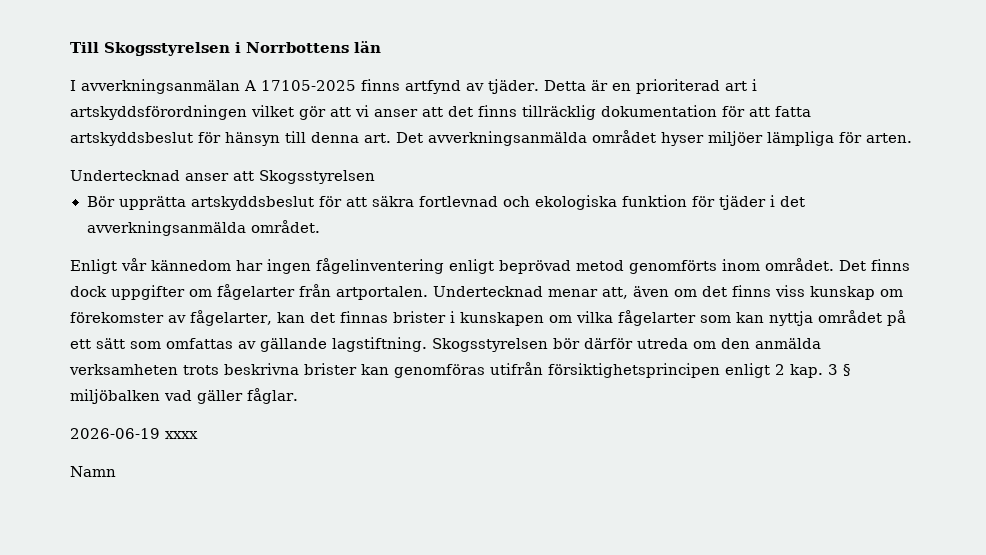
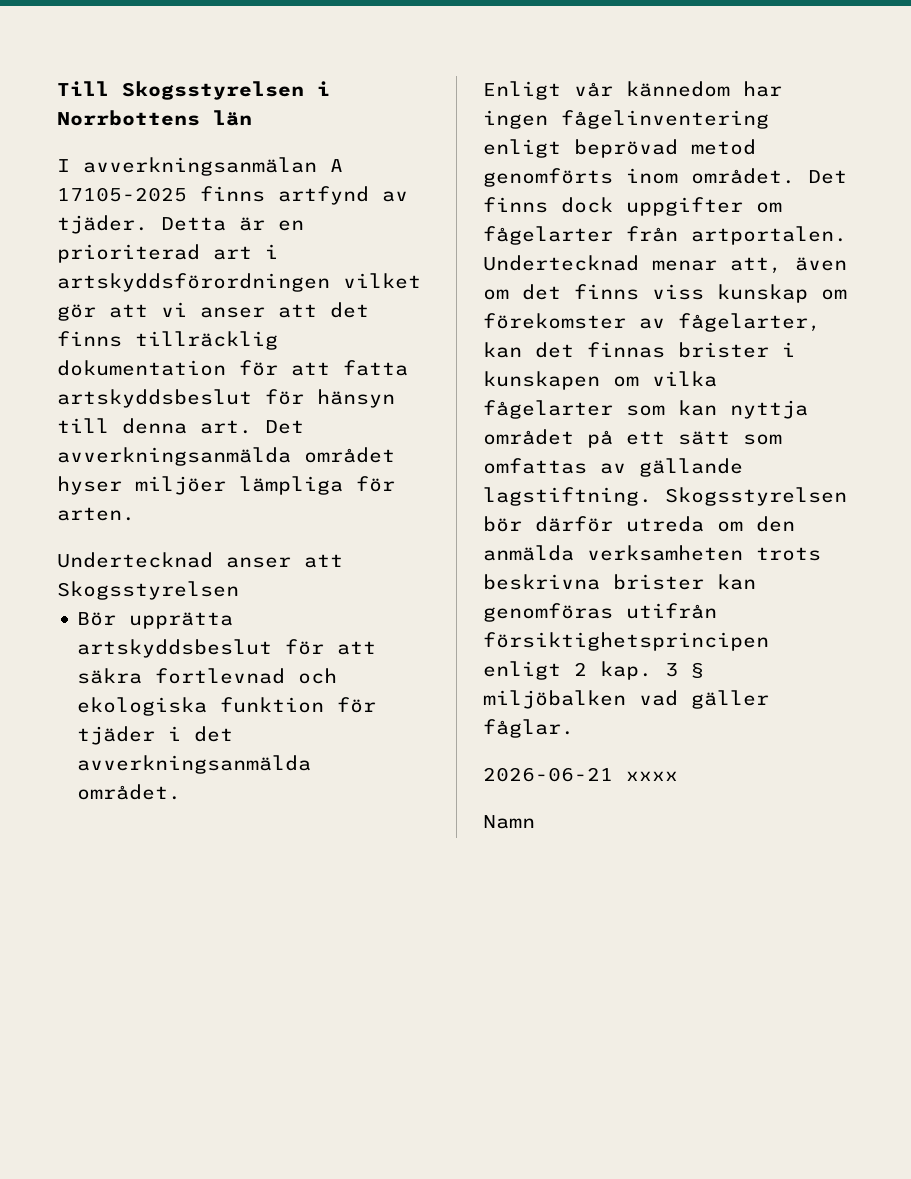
- 2026-06-19 xxxx
+ 2026-06-21 xxxx

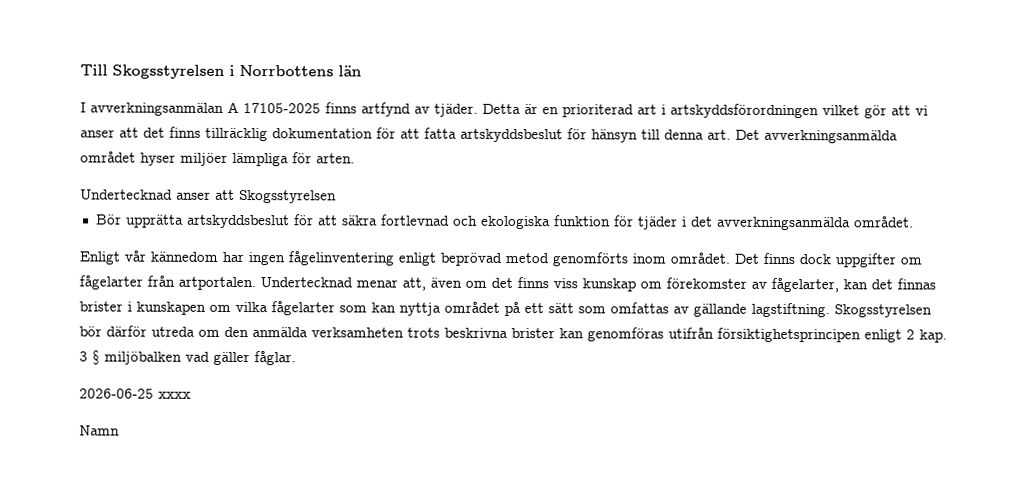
- 2026-06-21 xxxx
+ 2026-06-25 xxxx

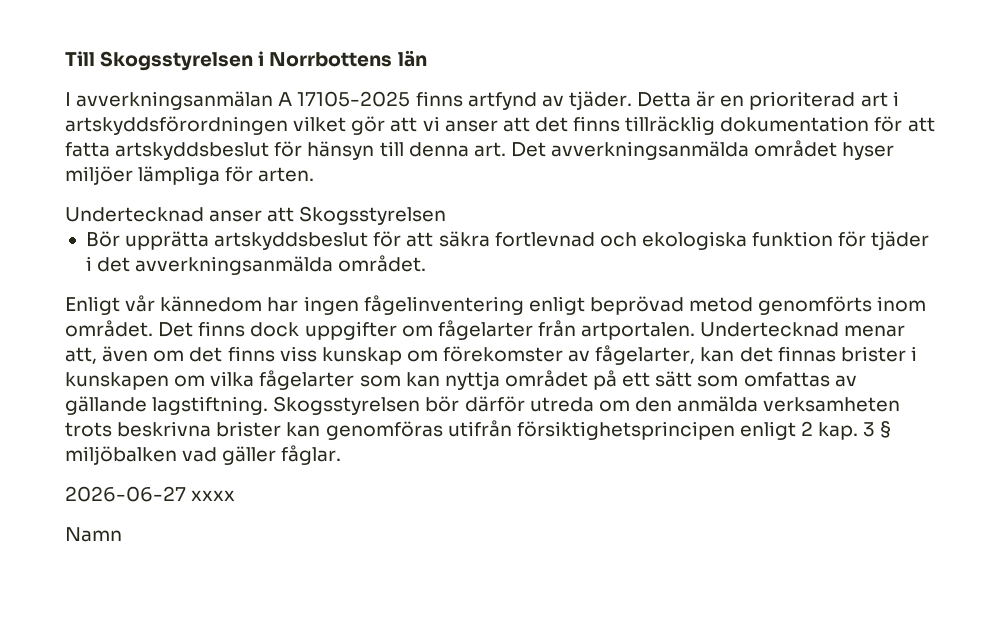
- 2026-06-25 xxxx
+ 2026-06-27 xxxx

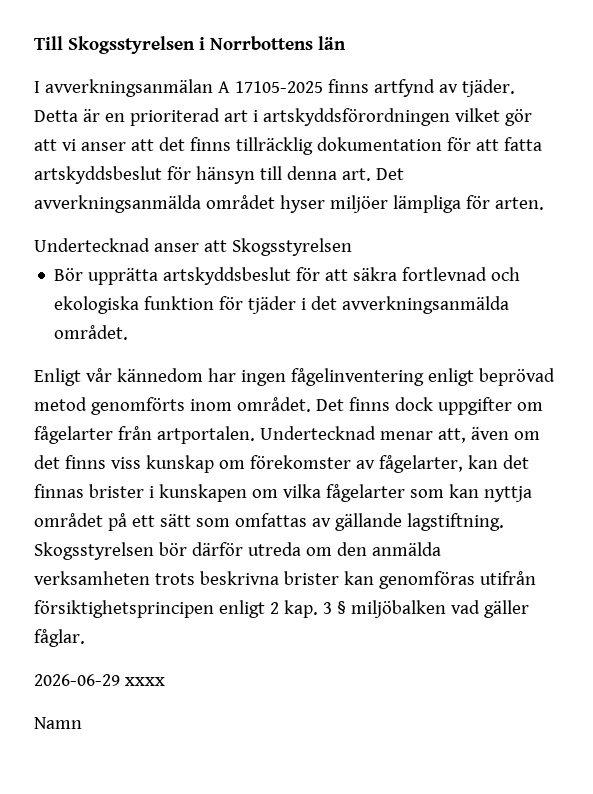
- 2026-06-27 xxxx
+ 2026-06-29 xxxx

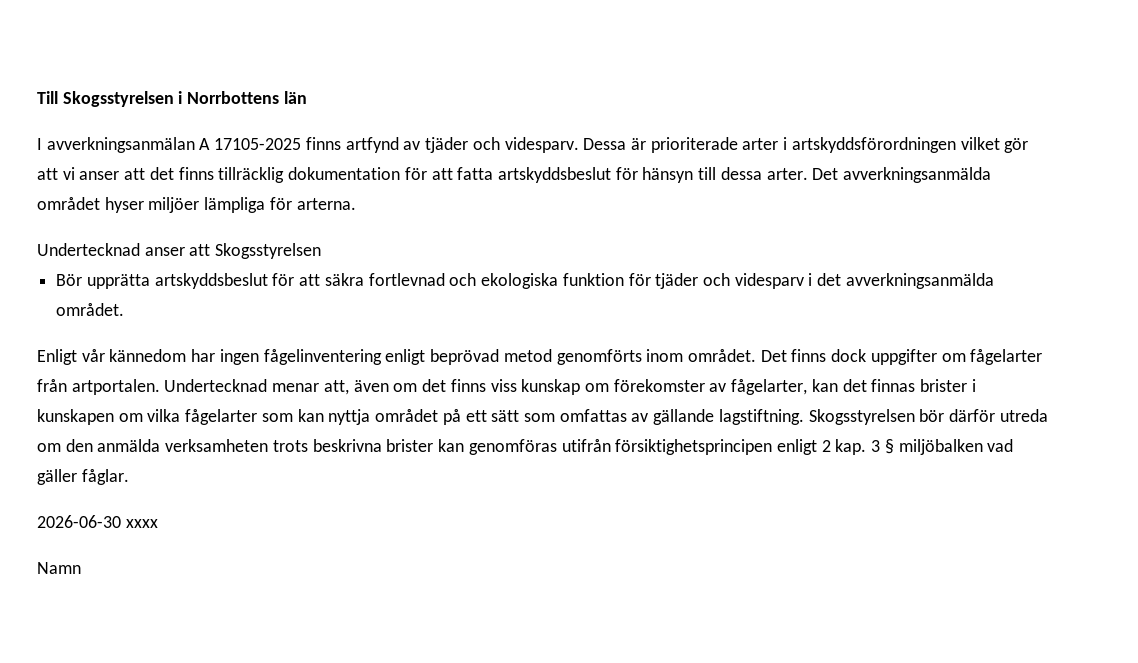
- I avverkningsanmälan A 17105-2025 finns artfynd av tjäder. Detta är en prioriterad art i artskyddsförordningen vilket gör att vi anser att det finns tillräcklig dokumentation för att fatta artskyddsbeslut för hänsyn till denna art. Det avverkningsanmälda området hyser miljöer lämpliga för arten.
+ I avverkningsanmälan A 17105-2025 finns artfynd av tjäder och videsparv. Dessa är prioriterade arter i artskyddsförordningen vilket gör att vi anser att det finns tillräcklig dokumentation för att fatta artskyddsbeslut för hänsyn till dessa arter. Det avverkningsanmälda området hyser miljöer lämpliga för arterna.
- Bör upprätta artskyddsbeslut för att säkra fortlevnad och ekologiska funktion för tjäder i det avverkningsanmälda området.
+ Bör upprätta artskyddsbeslut för att säkra fortlevnad och ekologiska funktion för tjäder och videsparv i det avverkningsanmälda området.
- 2026-06-29 xxxx
+ 2026-06-30 xxxx

